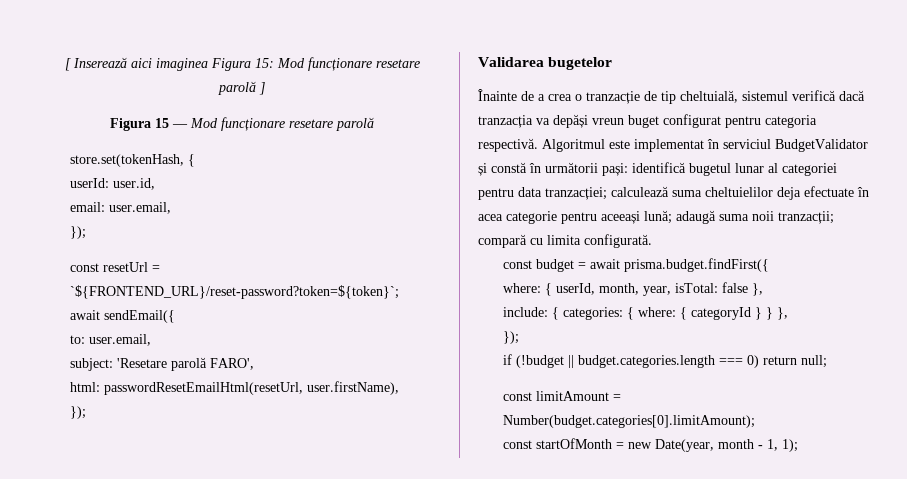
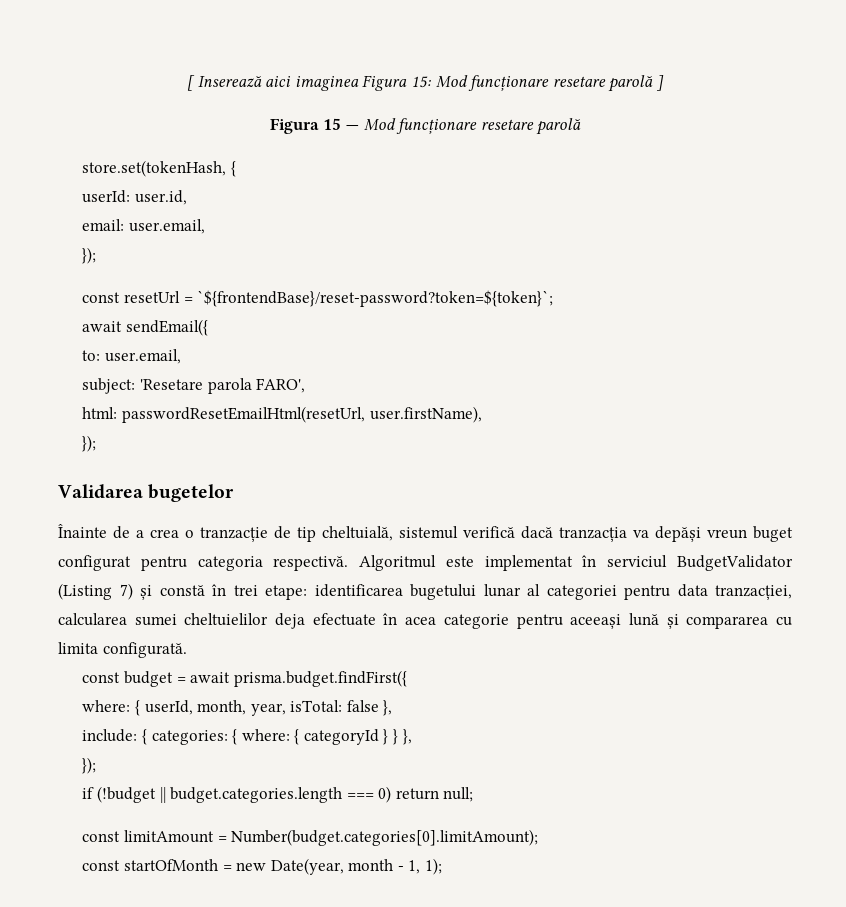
- const resetUrl = `${FRONTEND_URL}/reset-password?token=${token}`;
+ const resetUrl = `${frontendBase}/reset-password?token=${token}`;
- subject: 'Resetare parolă FARO',
+ subject: 'Resetare parola FARO',
- Algoritmul este implementat în serviciul BudgetValidator și constă în următorii pași: identifică bugetul lunar al categoriei pentru data tranzacției; calculează suma cheltuielilor deja efectuate în acea categorie pentru aceeași lună; adaugă suma noii tranzacții; compară cu limita configurată.
+ Algoritmul este implementat în serviciul BudgetValidator (Listing 7) și constă în trei etape: identificarea bugetului lunar al categoriei pentru data tranzacției, calcularea sumei cheltuielilor deja efectuate în acea categorie pentru aceeași lună și compararea cu limita configurată.

